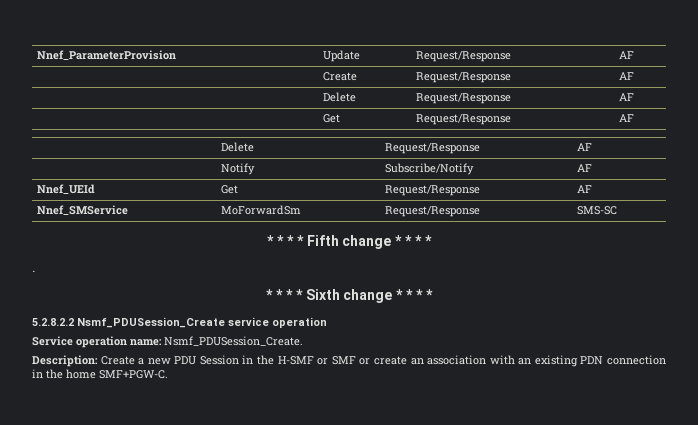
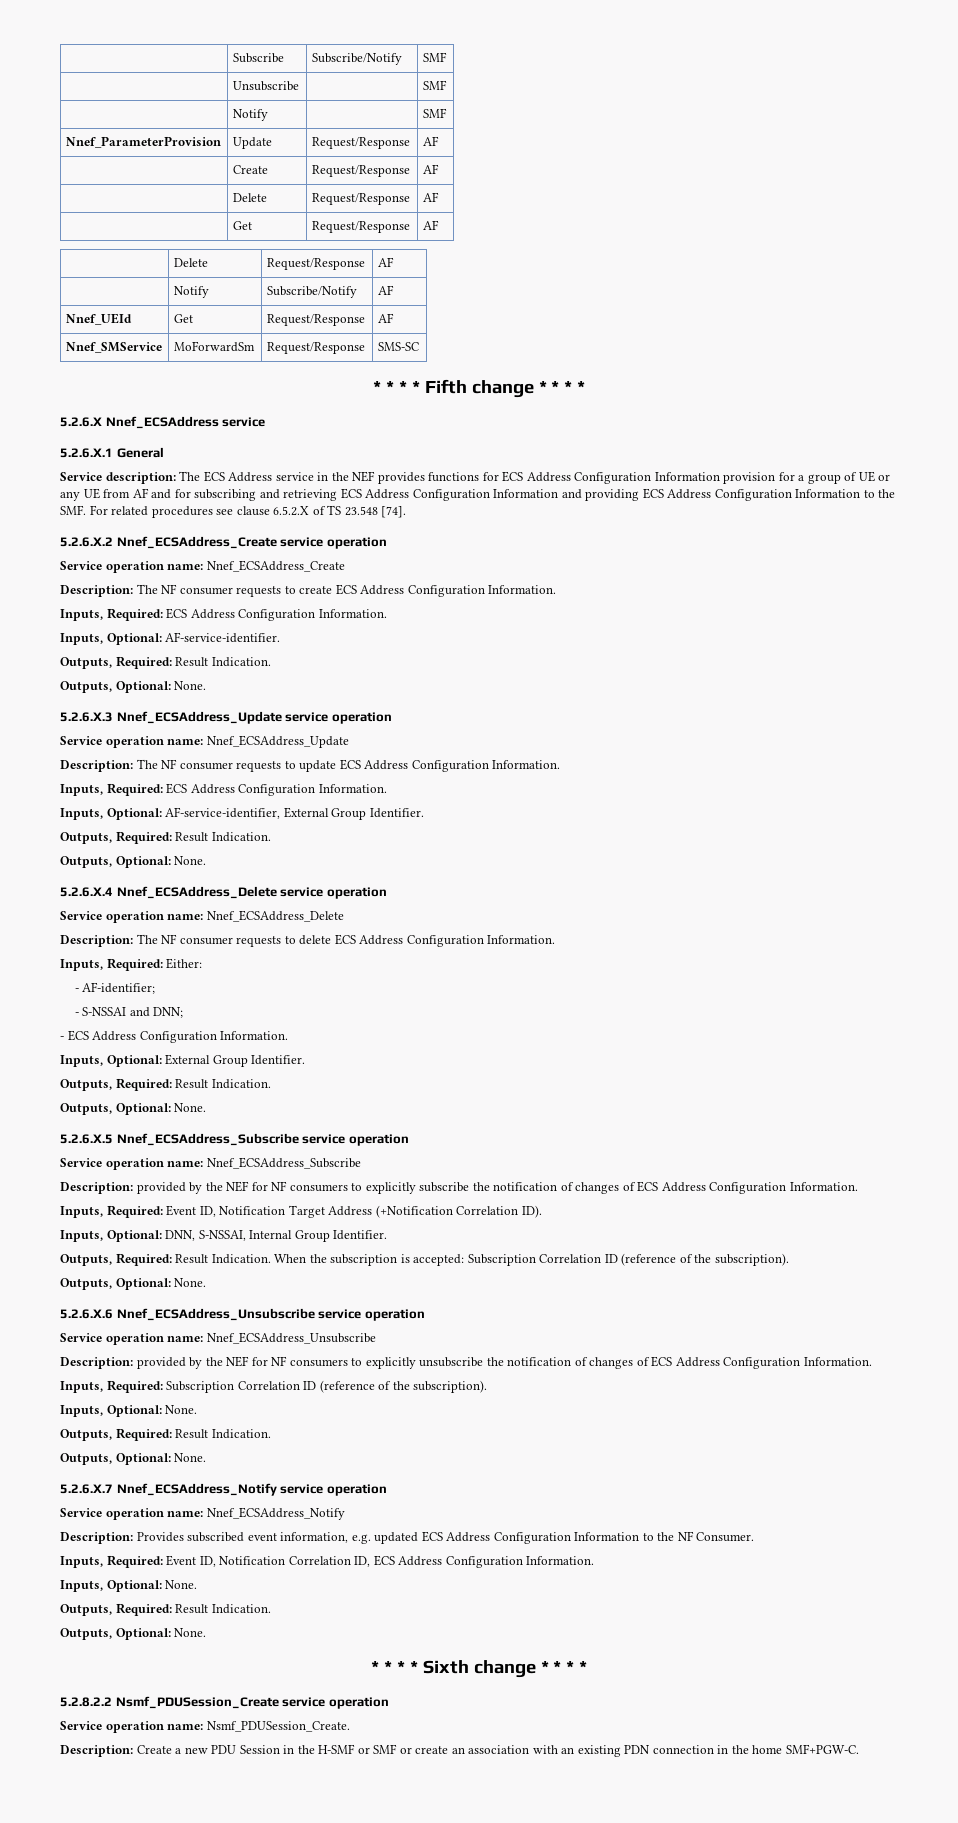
+ | Subscribe | Subscribe/Notify | SMF
+ | Unsubscribe | | SMF
+ | Notify | | SMF
- .
+ 5.2.6.X Nnef_ECSAddress service
+ 5.2.6.X.1 General
+ Service description: The ECS Address service in the NEF provides functions for ECS Address Configuration Information provision for a group of UE or any UE from AF and for subscribing and retrieving ECS Address Configuration Information and providing ECS Address Configuration Information to the SMF. For related procedures see clause 6.5.2.X of TS 23.548 [74].
+ 5.2.6.X.2 Nnef_ECSAddress_Create service operation
+ Service operation name: Nnef_ECSAddress_Create
+ Description: The NF consumer requests to create ECS Address Configuration Information.
+ Inputs, Required: ECS Address Configuration Information.
+ Inputs, Optional: AF-service-identifier.
+ Outputs, Required: Result Indication.
+ Outputs, Optional: None.
+ 5.2.6.X.3 Nnef_ECSAddress_Update service operation
+ Service operation name: Nnef_ECSAddress_Update
+ Description: The NF consumer requests to update ECS Address Configuration Information.
+ Inputs, Required: ECS Address Configuration Information.
+ Inputs, Optional: AF-service-identifier, External Group Identifier.
+ Outputs, Required: Result Indication.
+ Outputs, Optional: None.
+ 5.2.6.X.4 Nnef_ECSAddress_Delete service operation
+ Service operation name: Nnef_ECSAddress_Delete
+ Description: The NF consumer requests to delete ECS Address Configuration Information.
+ Inputs, Required: Either:
+ - AF-identifier;
+ - S-NSSAI and DNN;
+ - ECS Address Configuration Information.
+ Inputs, Optional: External Group Identifier.
+ Outputs, Required: Result Indication.
+ Outputs, Optional: None.
+ 5.2.6.X.5 Nnef_ECSAddress_Subscribe service operation
+ Service operation name: Nnef_ECSAddress_Subscribe
+ Description: provided by the NEF for NF consumers to explicitly subscribe the notification of changes of ECS Address Configuration Information.
+ Inputs, Required: Event ID, Notification Target Address (+Notification Correlation ID).
+ Inputs, Optional: DNN, S-NSSAI, Internal Group Identifier.
+ Outputs, Required: Result Indication. When the subscription is accepted: Subscription Correlation ID (reference of the subscription).
+ Outputs, Optional: None.
+ 5.2.6.X.6 Nnef_ECSAddress_Unsubscribe service operation
+ Service operation name: Nnef_ECSAddress_Unsubscribe
+ Description: provided by the NEF for NF consumers to explicitly unsubscribe the notification of changes of ECS Address Configuration Information.
+ Inputs, Required: Subscription Correlation ID (reference of the subscription).
+ Inputs, Optional: None.
+ Outputs, Required: Result Indication.
+ Outputs, Optional: None.
+ 5.2.6.X.7 Nnef_ECSAddress_Notify service operation
+ Service operation name: Nnef_ECSAddress_Notify
+ Description: Provides subscribed event information, e.g. updated ECS Address Configuration Information to the NF Consumer.
+ Inputs, Required: Event ID, Notification Correlation ID, ECS Address Configuration Information.
+ Inputs, Optional: None.
+ Outputs, Required: Result Indication.
+ Outputs, Optional: None.

